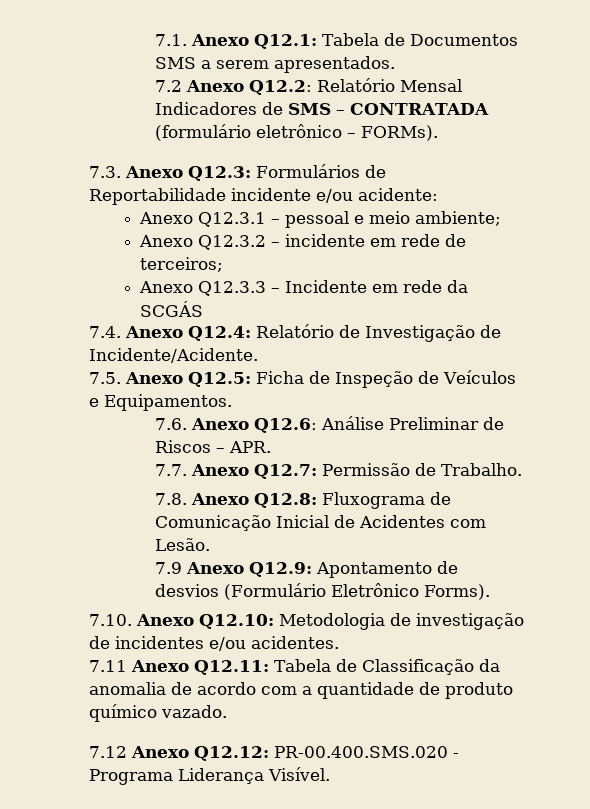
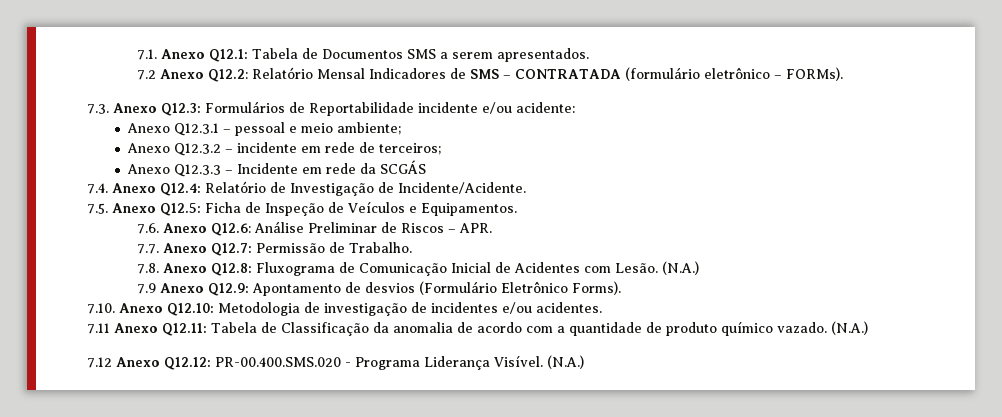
- 7.8. Anexo Q12.8: Fluxograma de Comunicação Inicial de Acidentes com Lesão.
+ 7.8. Anexo Q12.8: Fluxograma de Comunicação Inicial de Acidentes com Lesão. (N.A.)
- 7.11 Anexo Q12.11: Tabela de Classificação da anomalia de acordo com a quantidade de produto químico vazado.
+ 7.11 Anexo Q12.11: Tabela de Classificação da anomalia de acordo com a quantidade de produto químico vazado. (N.A.)
- 7.12 Anexo Q12.12: PR-00.400.SMS.020 - Programa Liderança Visível.
+ 7.12 Anexo Q12.12: PR-00.400.SMS.020 - Programa Liderança Visível. (N.A.)

